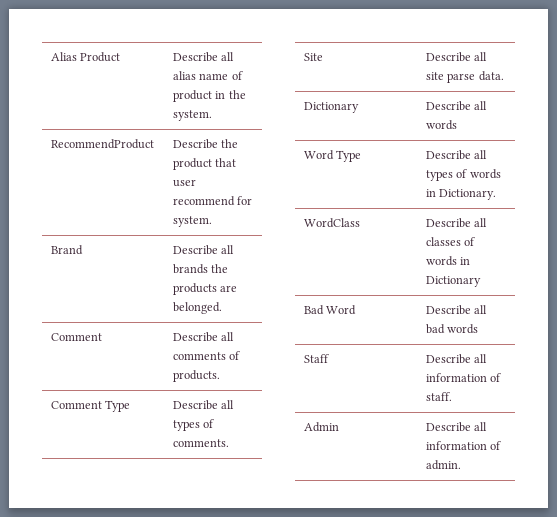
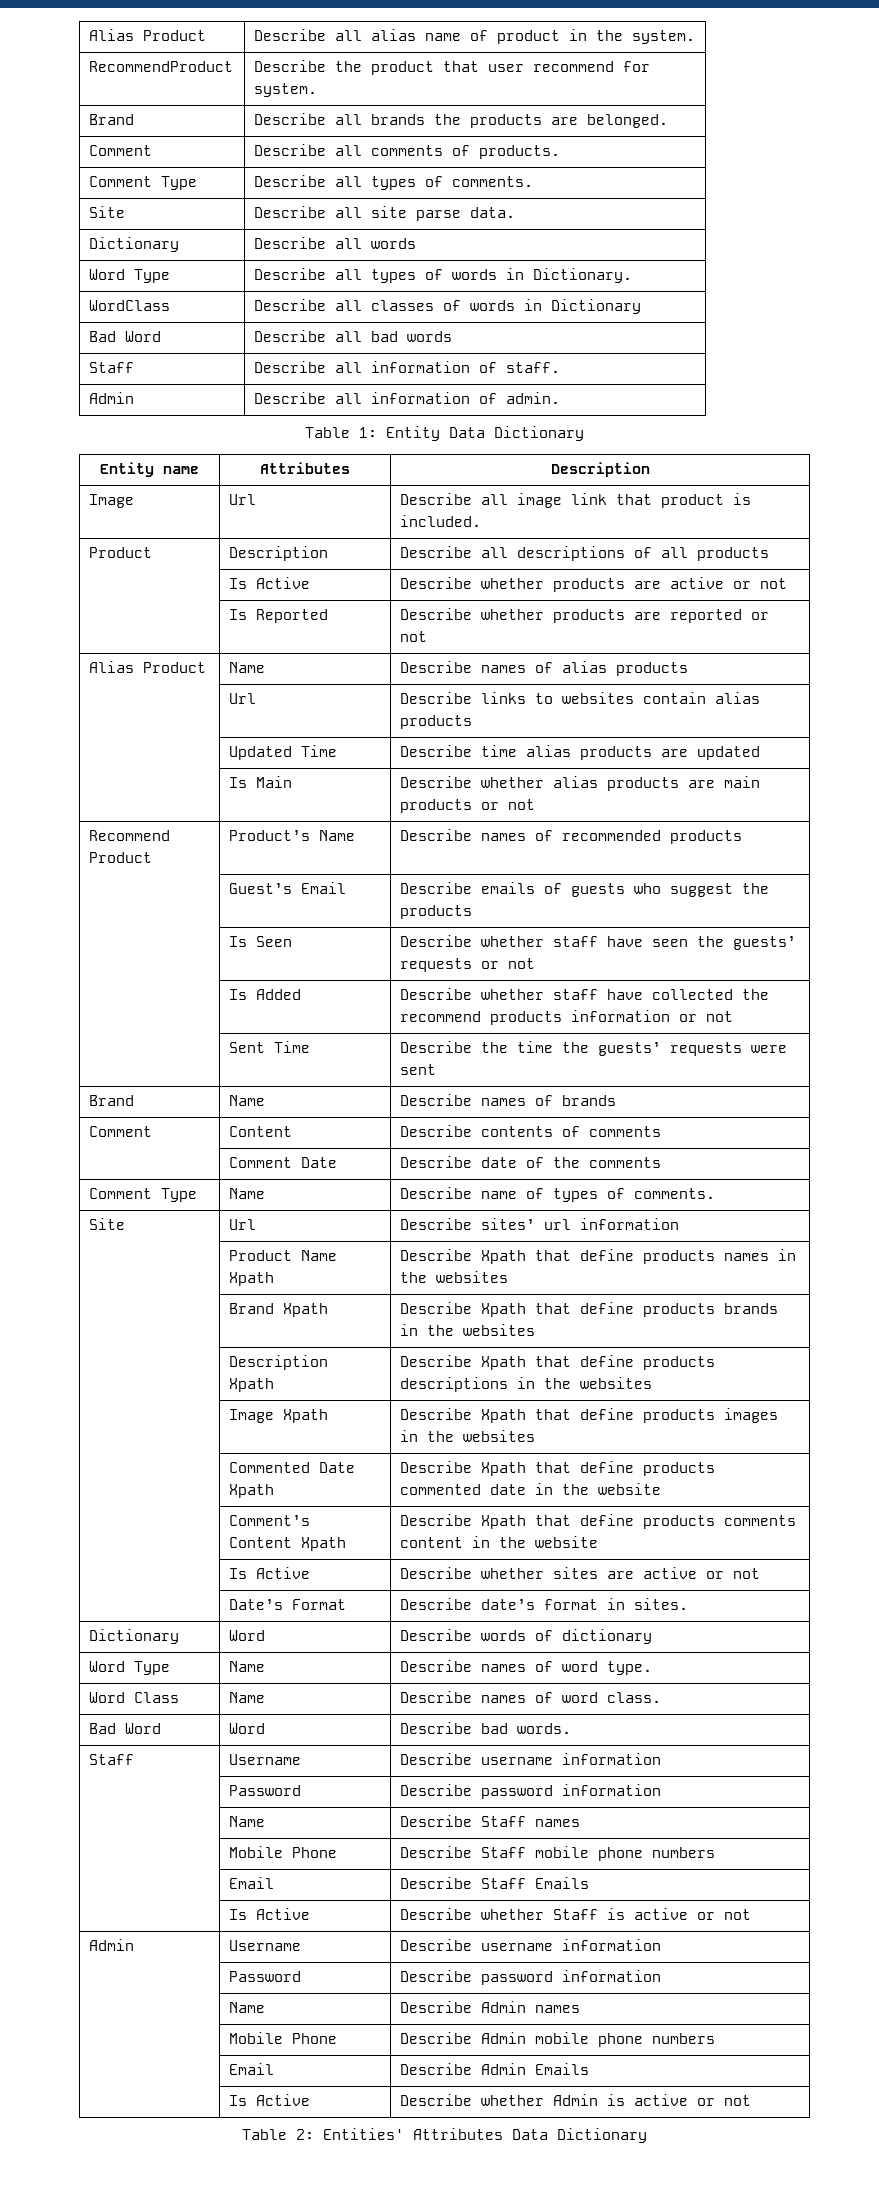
+ Table 1: Entity Data Dictionary
+ Entity name | Attributes | Description
+ Image | Url | Describe all image link that product is included.
+ Product | Description | Describe all descriptions of all products
+ | Is Active | Describe whether products are active or not
+ | Is Reported | Describe whether products are reported or not
+ Alias Product | Name | Describe names of alias products
+ | Url | Describe links to websites contain alias products
+ | Updated Time | Describe time alias products are updated
+ | Is Main | Describe whether alias products are main products or not
+ Recommend Product | Product’s Name | Describe names of recommended products
+ | Guest’s Email | Describe emails of guests who suggest the products
+ | Is Seen | Describe whether staff have seen the guests’ requests or not
+ | Is Added | Describe whether staff have collected the recommend products information or not
+ | Sent Time | Describe the time the guests’ requests were sent
+ Brand | Name | Describe names of brands
+ Comment | Content | Describe contents of comments
+ | Comment Date | Describe date of the comments
+ Comment Type | Name | Describe name of types of comments.
+ Site | Url | Describe sites’ url information
+ | Product Name Xpath | Describe Xpath that define products names in the websites
+ | Brand Xpath | Describe Xpath that define products brands in the websites
+ | Description Xpath | Describe Xpath that define products descriptions in the websites
+ | Image Xpath | Describe Xpath that define products images in the websites
+ | Commented Date Xpath | Describe Xpath that define products commented date in the website
+ | Comment’s Content Xpath | Describe Xpath that define products comments content in the website
+ | Is Active | Describe whether sites are active or not
+ | Date’s Format | Describe date’s format in sites.
+ Dictionary | Word | Describe words of dictionary
+ Word Type | Name | Describe names of word type.
+ Word Class | Name | Describe names of word class.
+ Bad Word | Word | Describe bad words.
+ Staff | Username | Describe username information
+ | Password | Describe password information
+ | Name | Describe Staff names
+ | Mobile Phone | Describe Staff mobile phone numbers
+ | Email | Describe Staff Emails
+ | Is Active | Describe whether Staff is active or not
+ Admin | Username | Describe username information
+ | Password | Describe password information
+ | Name | Describe Admin names
+ | Mobile Phone | Describe Admin mobile phone numbers
+ | Email | Describe Admin Emails
+ | Is Active | Describe whether Admin is active or not
+ Table 2: Entities' Attributes Data Dictionary

